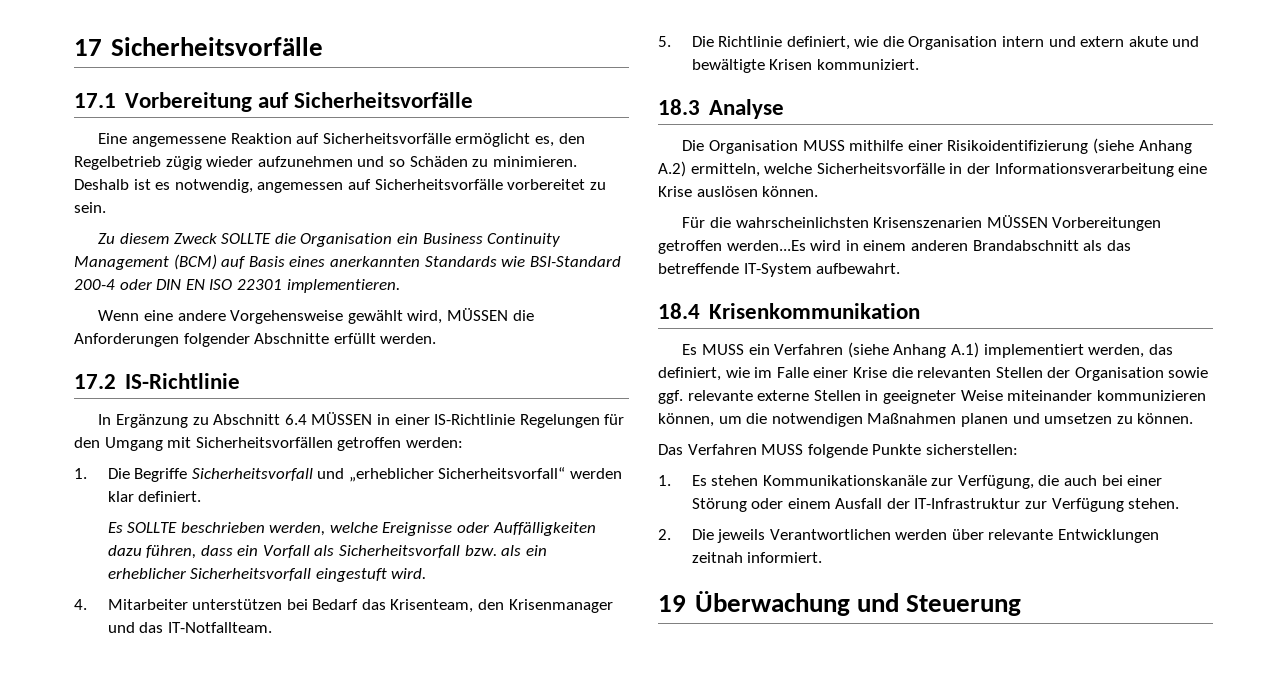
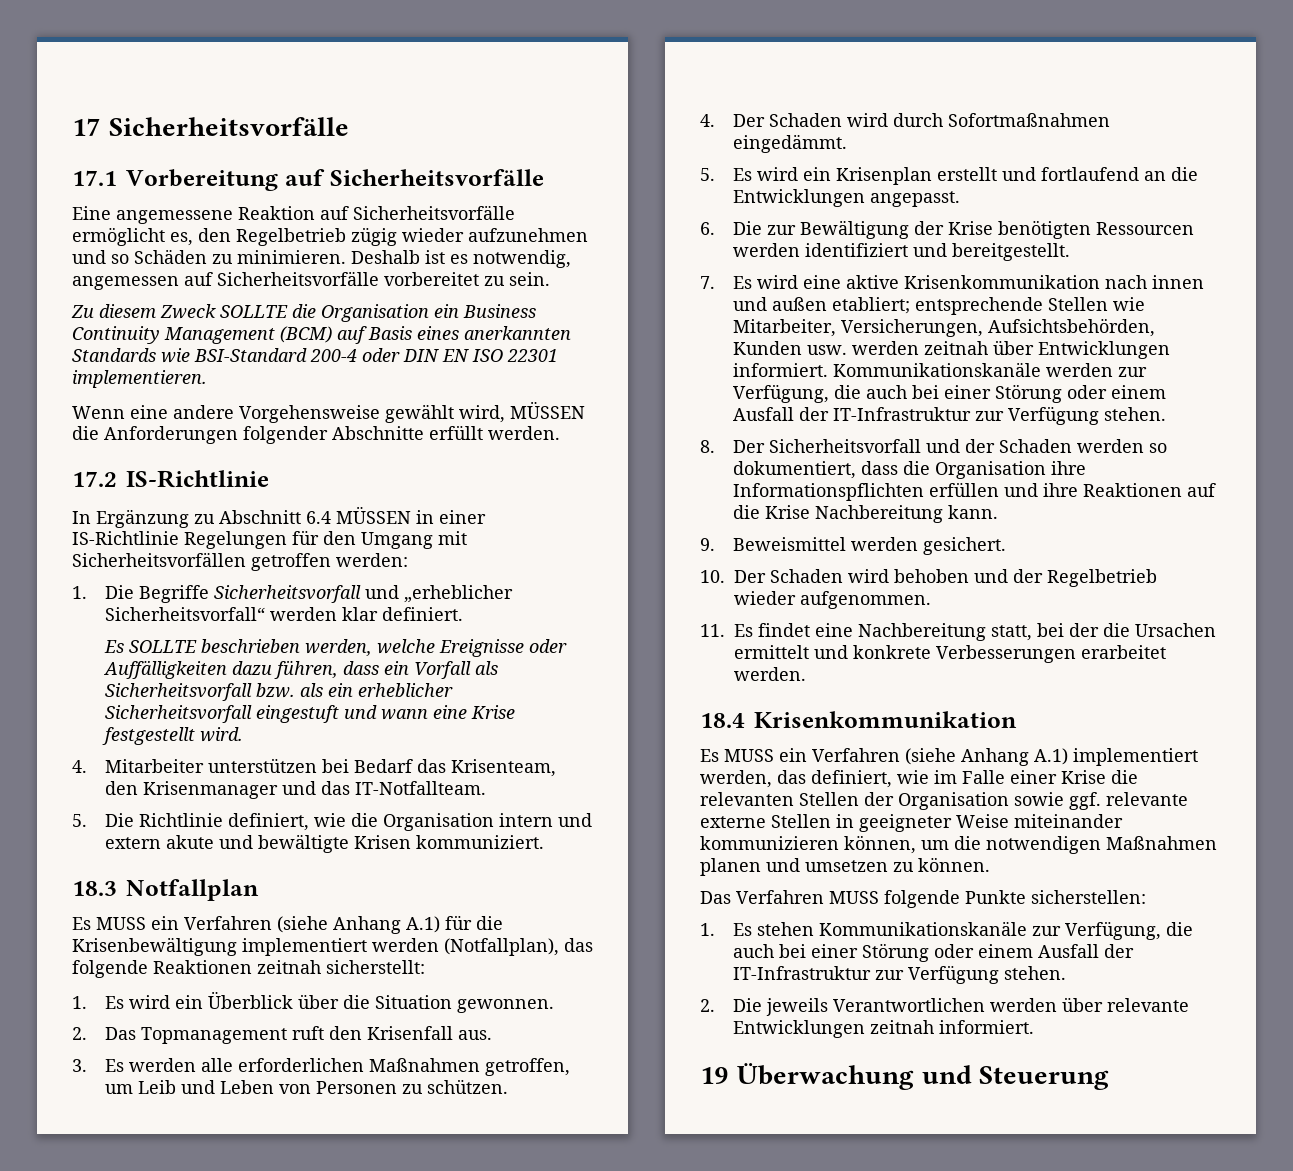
- Es SOLLTE beschrieben werden, welche Ereignisse oder Auffälligkeiten dazu führen, dass ein Vorfall als Sicherheitsvorfall bzw. als ein erheblicher Sicherheitsvorfall eingestuft wird.
+ Es SOLLTE beschrieben werden, welche Ereignisse oder Auffälligkeiten dazu führen, dass ein Vorfall als Sicherheitsvorfall bzw. als ein erheblicher Sicherheitsvorfall eingestuft und wann eine Krise festgestellt wird.
- 18.3 Analyse
- Die Organisation MUSS mithilfe einer Risikoidentifizierung (siehe Anhang A.2) ermitteln, welche Sicherheitsvorfälle in der Informationsverarbeitung eine Krise auslösen können.
- Für die wahrscheinlichsten Krisenszenarien MÜSSEN Vorbereitungen getroffen werden...Es wird in einem anderen Brandabschnitt als das betreffende IT-System aufbewahrt.
+ 18.3 Notfallplan
+ Es MUSS ein Verfahren (siehe Anhang A.1) für die Krisenbewältigung implementiert werden (Notfallplan), das folgende Reaktionen zeitnah sicherstellt:
+ 1. Es wird ein Überblick über die Situation gewonnen.
+ 2. Das Topmanagement ruft den Krisenfall aus.
+ 3. Es werden alle erforderlichen Maßnahmen getroffen, um Leib und Leben von Personen zu schützen.
+ 4. Der Schaden wird durch Sofortmaßnahmen eingedämmt.
+ 5. Es wird ein Krisenplan erstellt und fortlaufend an die Entwicklungen angepasst.
+ 6. Die zur Bewältigung der Krise benötigten Ressourcen werden identifiziert und bereitgestellt.
+ 7. Es wird eine aktive Krisenkommunikation nach innen und außen etabliert; entsprechende Stellen wie Mitarbeiter, Versicherungen, Aufsichtsbehörden, Kunden usw. werden zeitnah über Entwicklungen informiert. Kommunikationskanäle werden zur Verfügung, die auch bei einer Störung oder einem Ausfall der IT-Infrastruktur zur Verfügung stehen.
+ 8. Der Sicherheitsvorfall und der Schaden werden so dokumentiert, dass die Organisation ihre Informationspflichten erfüllen und ihre Reaktionen auf die Krise Nachbereitung kann.
+ 9. Beweismittel werden gesichert.
+ 10. Der Schaden wird behoben und der Regelbetrieb wieder aufgenommen.
+ 11. Es findet eine Nachbereitung statt, bei der die Ursachen ermittelt und konkrete Verbesserungen erarbeitet werden.

